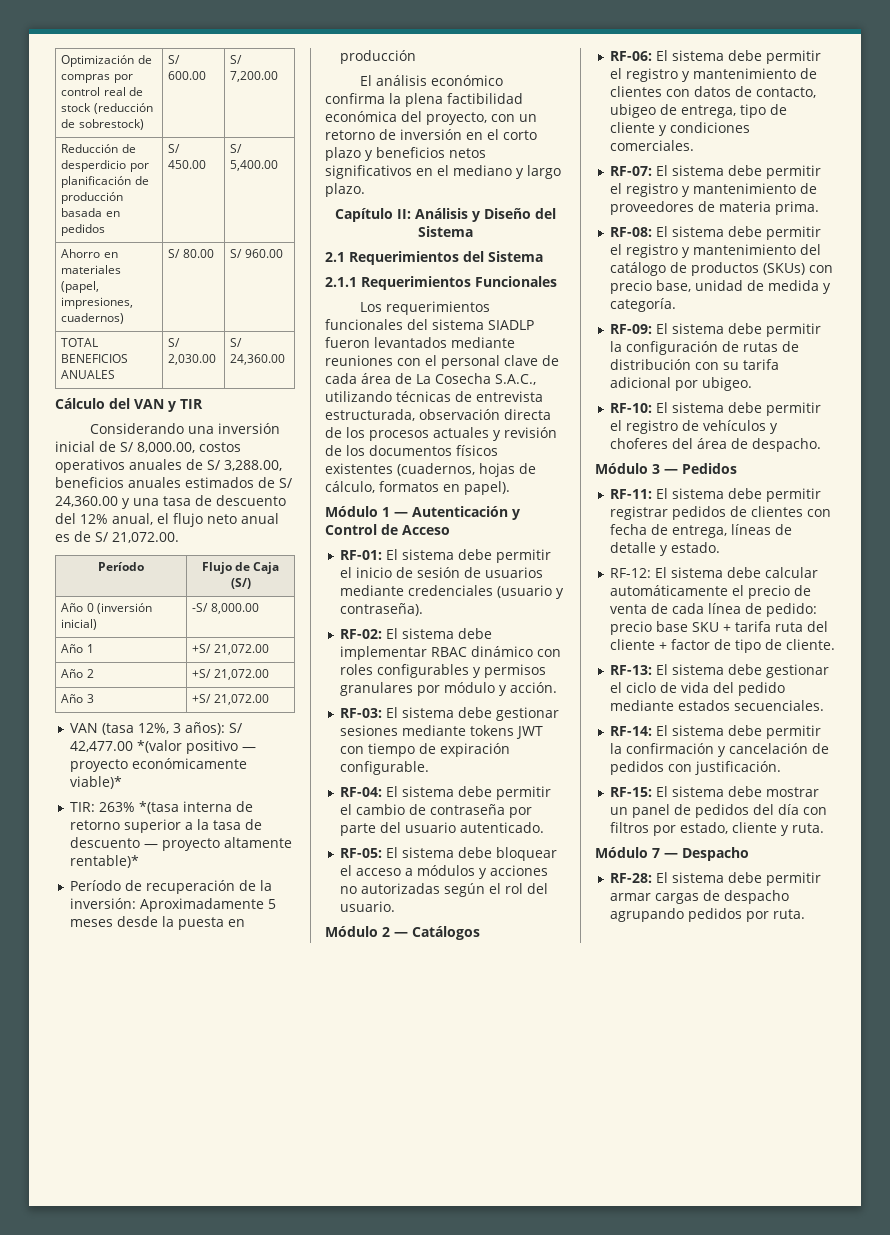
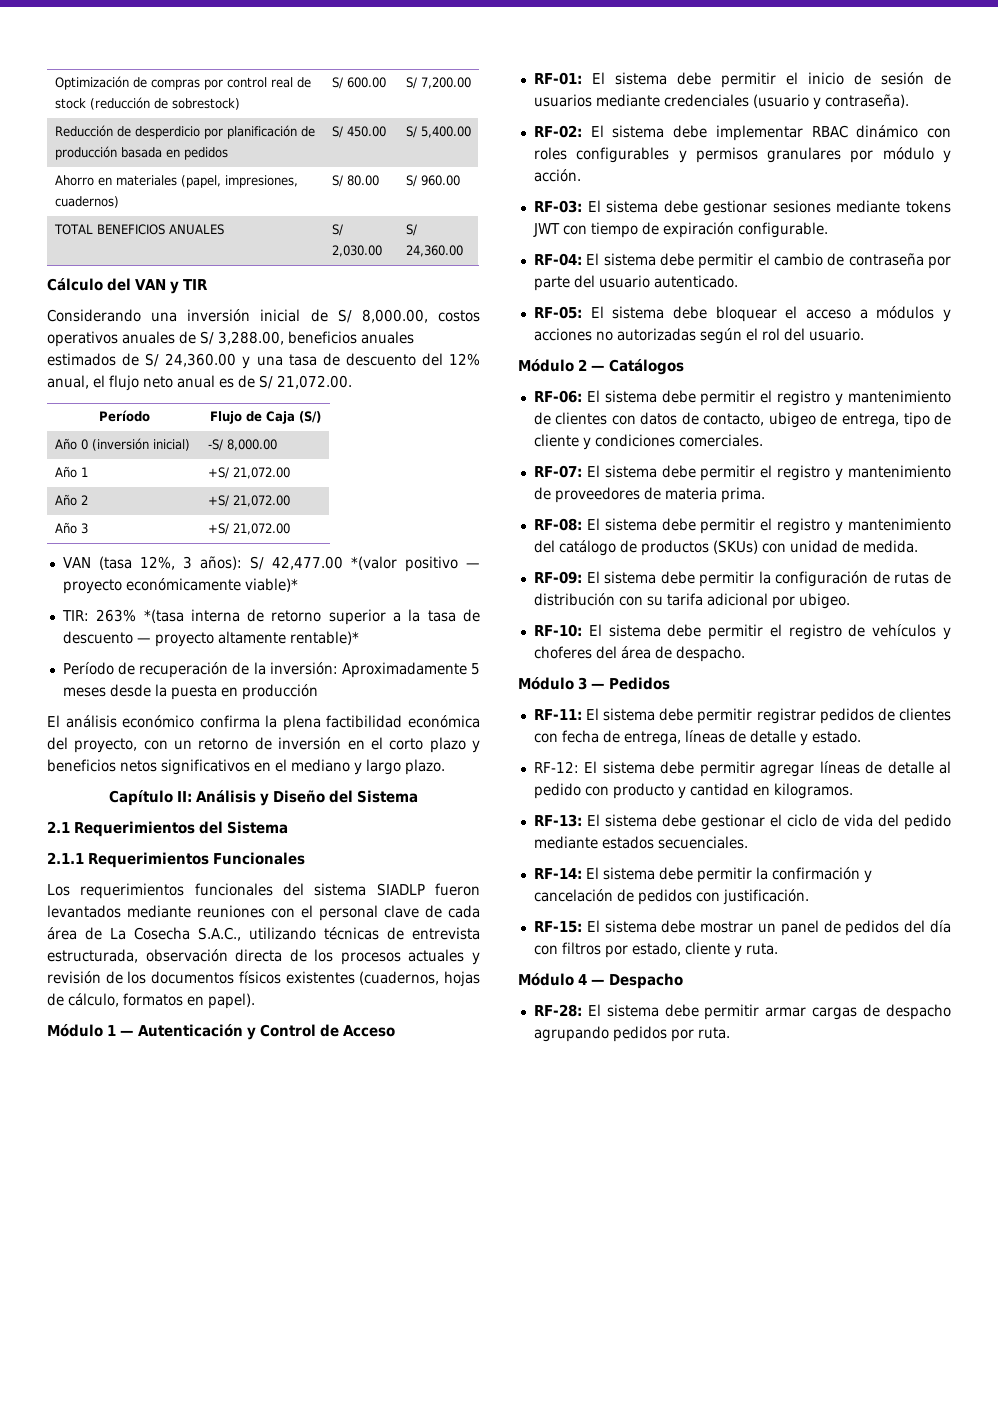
- RF-08: El sistema debe permitir el registro y mantenimiento del catálogo de productos (SKUs) con precio base, unidad de medida y categoría.
+ RF-08: El sistema debe permitir el registro y mantenimiento del catálogo de productos (SKUs) con unidad de medida.
- RF-12: El sistema debe calcular automáticamente el precio de venta de cada línea de pedido: precio base SKU + tarifa ruta del cliente + factor de tipo de cliente.
+ RF-12: El sistema debe permitir agregar líneas de detalle al pedido con producto y cantidad en kilogramos.
- Módulo 7 — Despacho
+ Módulo 4 — Despacho

